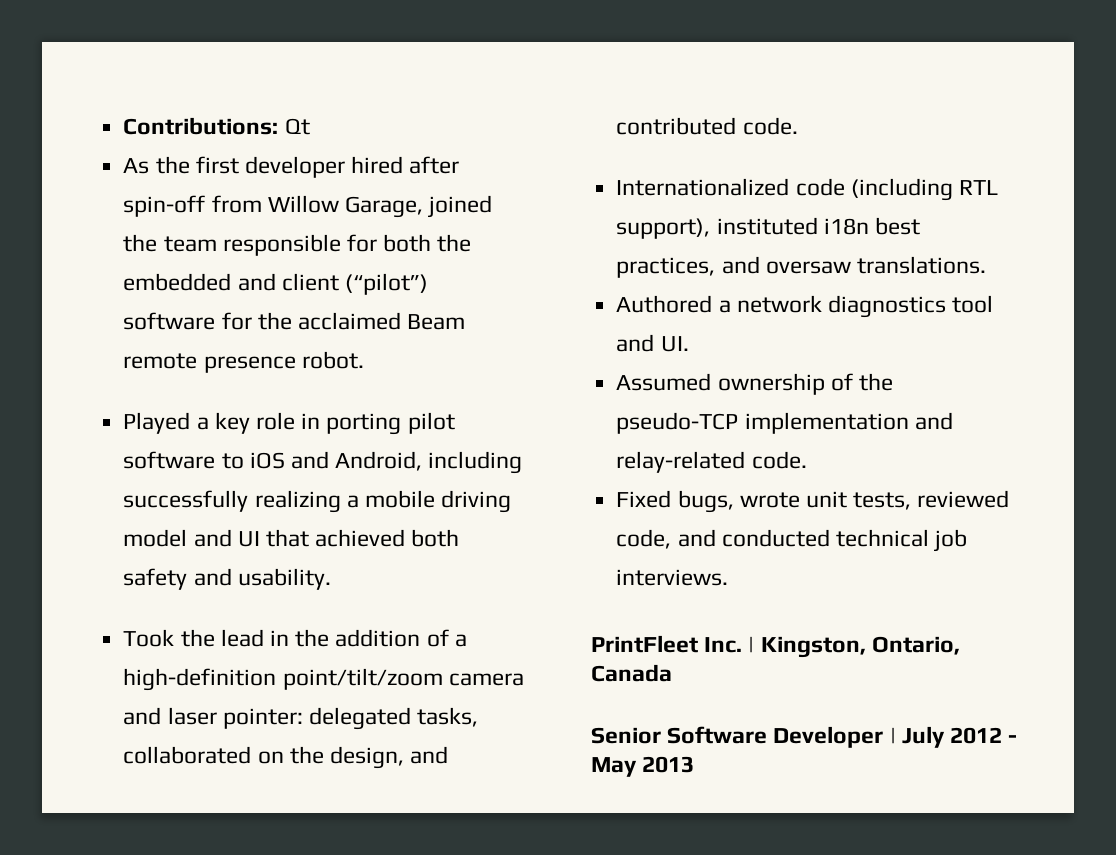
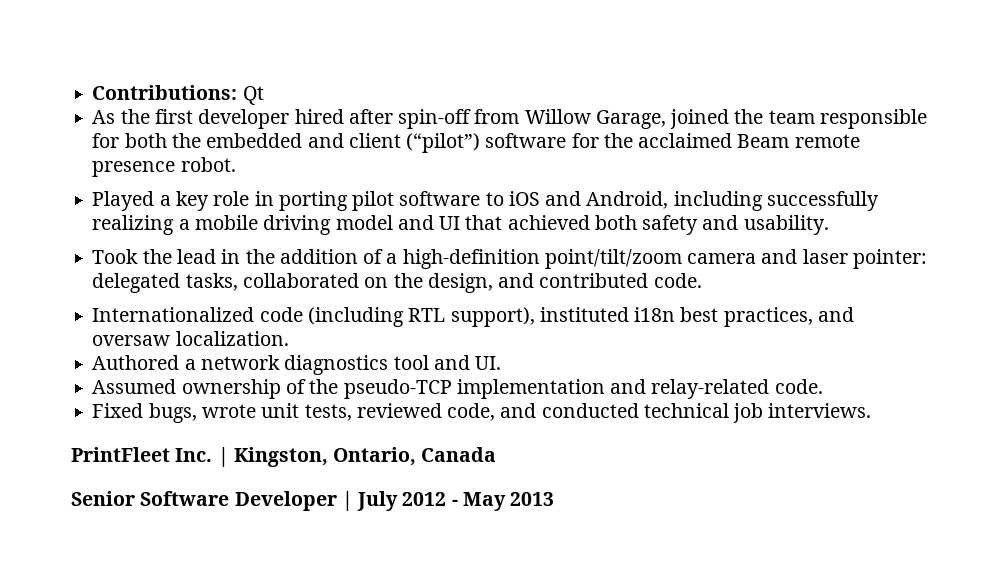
- Internationalized code (including RTL support), instituted i18n best practices, and oversaw translations.
+ Internationalized code (including RTL support), instituted i18n best practices, and oversaw localization.

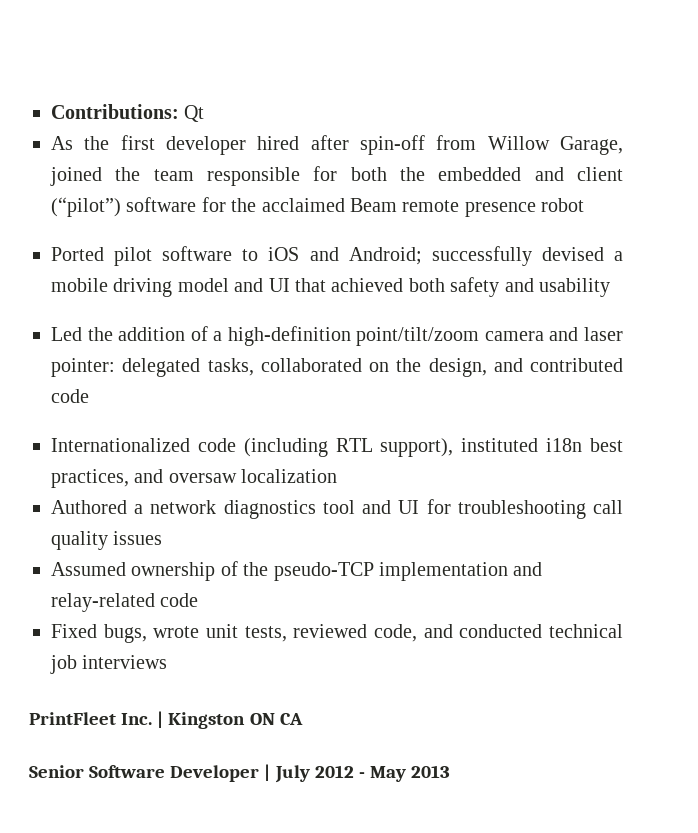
- As the first developer hired after spin-off from Willow Garage, joined the team responsible for both the embedded and client (“pilot”) software for the acclaimed Beam remote presence robot.
- Played a key role in porting pilot software to iOS and Android, including successfully realizing a mobile driving model and UI that achieved both safety and usability.
- Took the lead in the addition of a high-definition point/tilt/zoom camera and laser pointer:
+ As the first developer hired after spin-off from Willow Garage, joined the team responsible for both the embedded and client (“pilot”) software for the acclaimed Beam remote presence robot
+ Ported pilot software to iOS and Android; successfully devised a mobile driving model and UI that achieved both safety and usability
+ Led the addition of a high-definition point/tilt/zoom camera and laser pointer:
- delegated tasks, collaborated on the design, and contributed code.
+ delegated tasks, collaborated on the design, and contributed code
- Internationalized code (including RTL support), instituted i18n best practices, and oversaw localization.
+ Internationalized code (including RTL support), instituted i18n best practices, and oversaw localization
- Authored a network diagnostics tool and UI.
+ Authored a network diagnostics tool and UI for troubleshooting call quality issues
- Assumed ownership of the pseudo-TCP implementation and relay-related code.
+ Assumed ownership of the pseudo-TCP implementation and relay-related code
- Fixed bugs, wrote unit tests, reviewed code, and conducted technical job interviews.
+ Fixed bugs, wrote unit tests, reviewed code, and conducted technical job interviews
- PrintFleet Inc. | Kingston, Ontario, Canada
+ PrintFleet Inc. | Kingston ON CA

